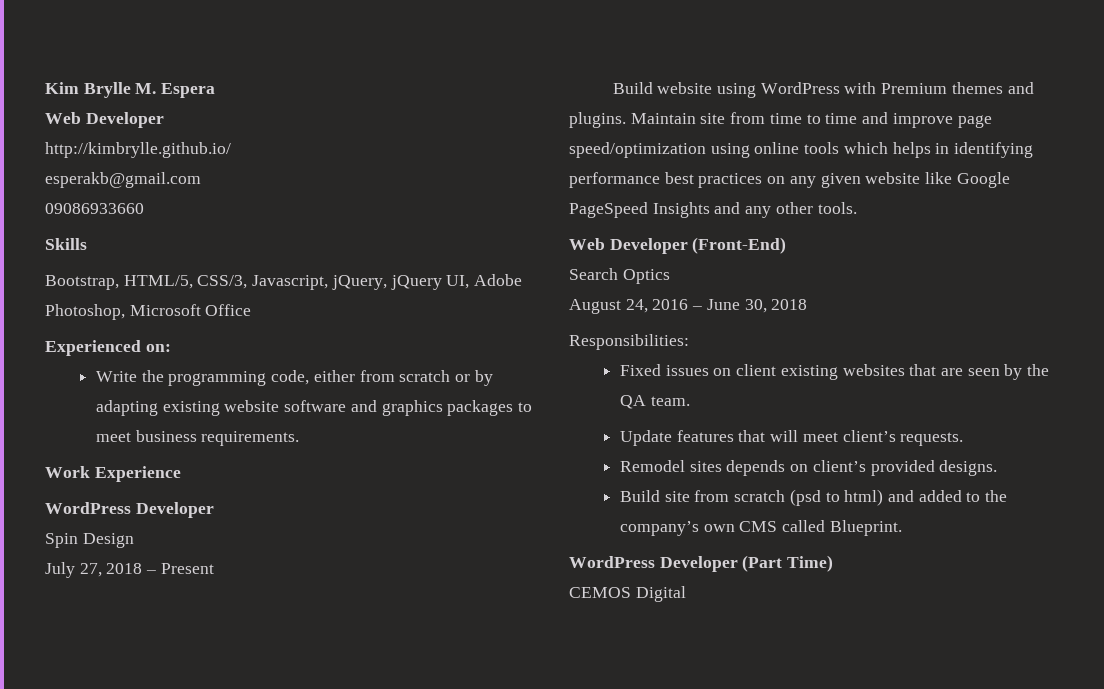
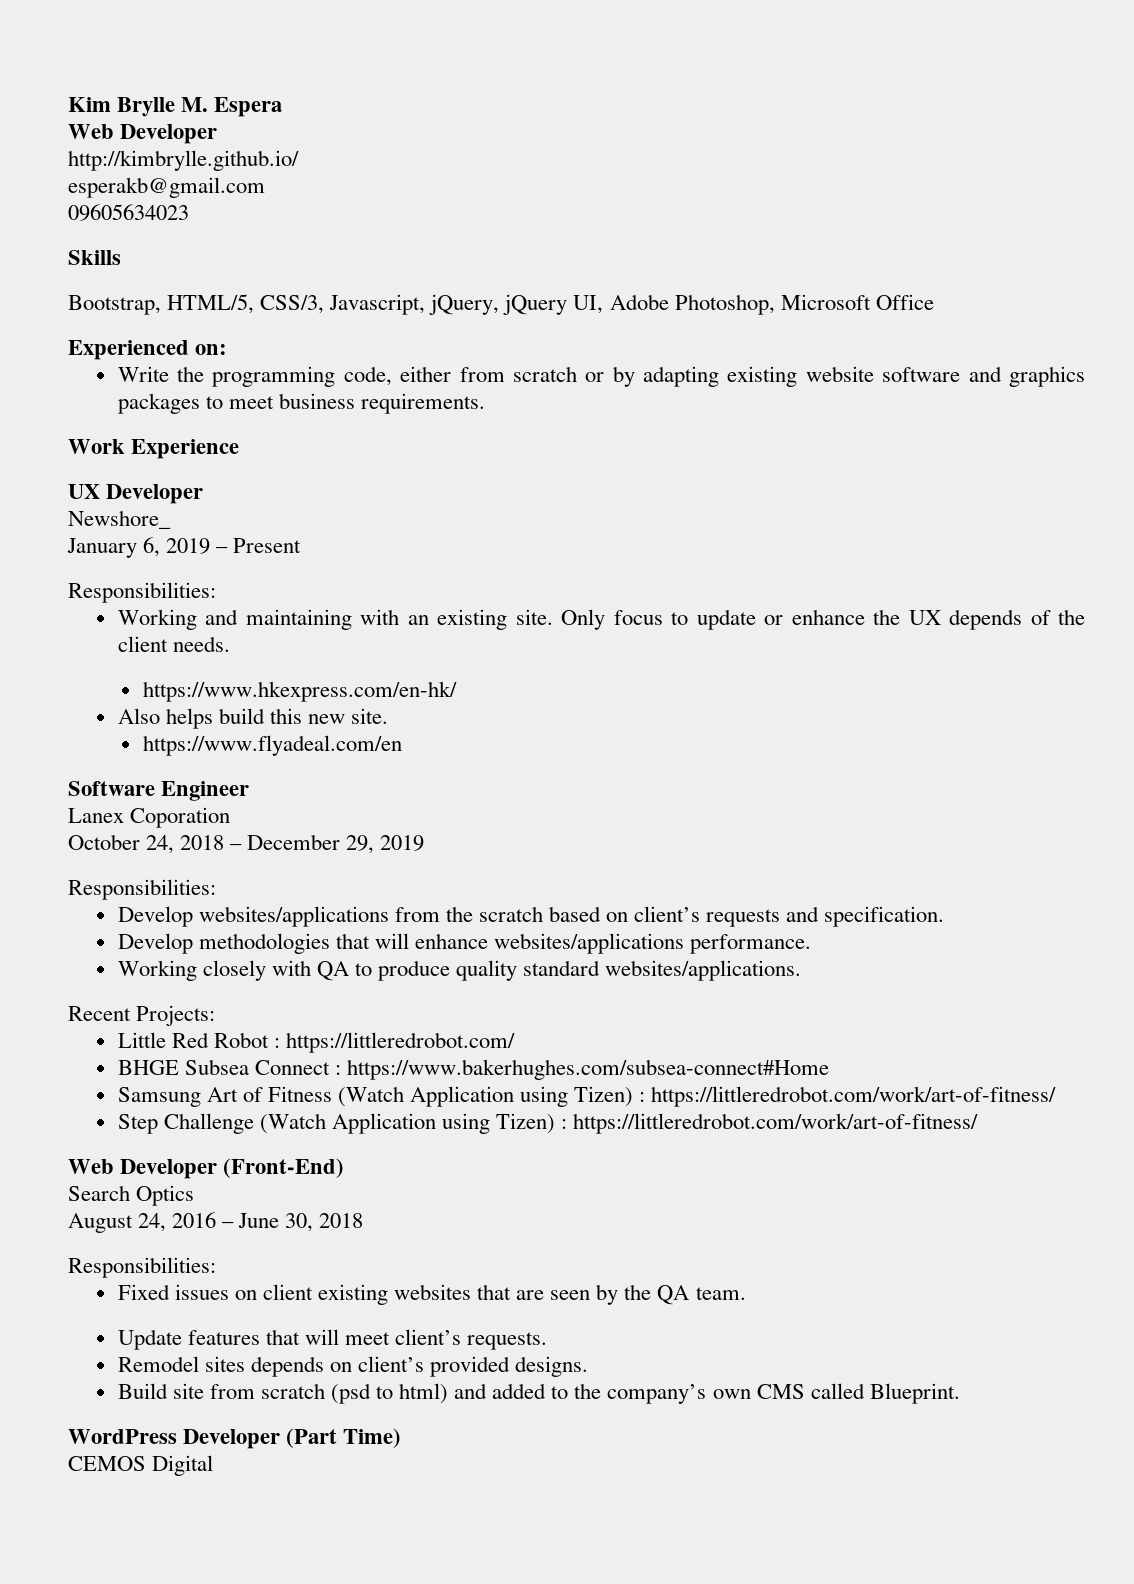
- 09086933660
+ 09605634023
  Work Experience
- WordPress Developer
- Spin Design
- July 27, 2018 – Present
- Build website using WordPress with Premium themes and plugins. Maintain site from time to time and improve page speed/optimization using online tools which helps in identifying performance best practices on any given website like Google PageSpeed Insights and any other tools.
+ UX Developer
+ Newshore_
+ January 6, 2019 – Present
+ Responsibilities:
+ Working and maintaining with an existing site. Only focus to update or enhance the UX depends of the client needs.
+ https://www.hkexpress.com/en-hk/
+ Also helps build this new site.
+ https://www.flyadeal.com/en
+ Software Engineer
+ Lanex Coporation
+ October 24, 2018 – December 29, 2019
+ Responsibilities:
+ Develop websites/applications from the scratch based on client’s requests and specification.
+ Develop methodologies that will enhance websites/applications performance.
+ Working closely with QA to produce quality standard websites/applications.
+ Recent Projects:
+ Little Red Robot : https://littleredrobot.com/
+ BHGE Subsea Connect : https://www.bakerhughes.com/subsea-connect#Home
+ Samsung Art of Fitness (Watch Application using Tizen) : https://littleredrobot.com/work/art-of-fitness/
+ Step Challenge (Watch Application using Tizen) : https://littleredrobot.com/work/art-of-fitness/

